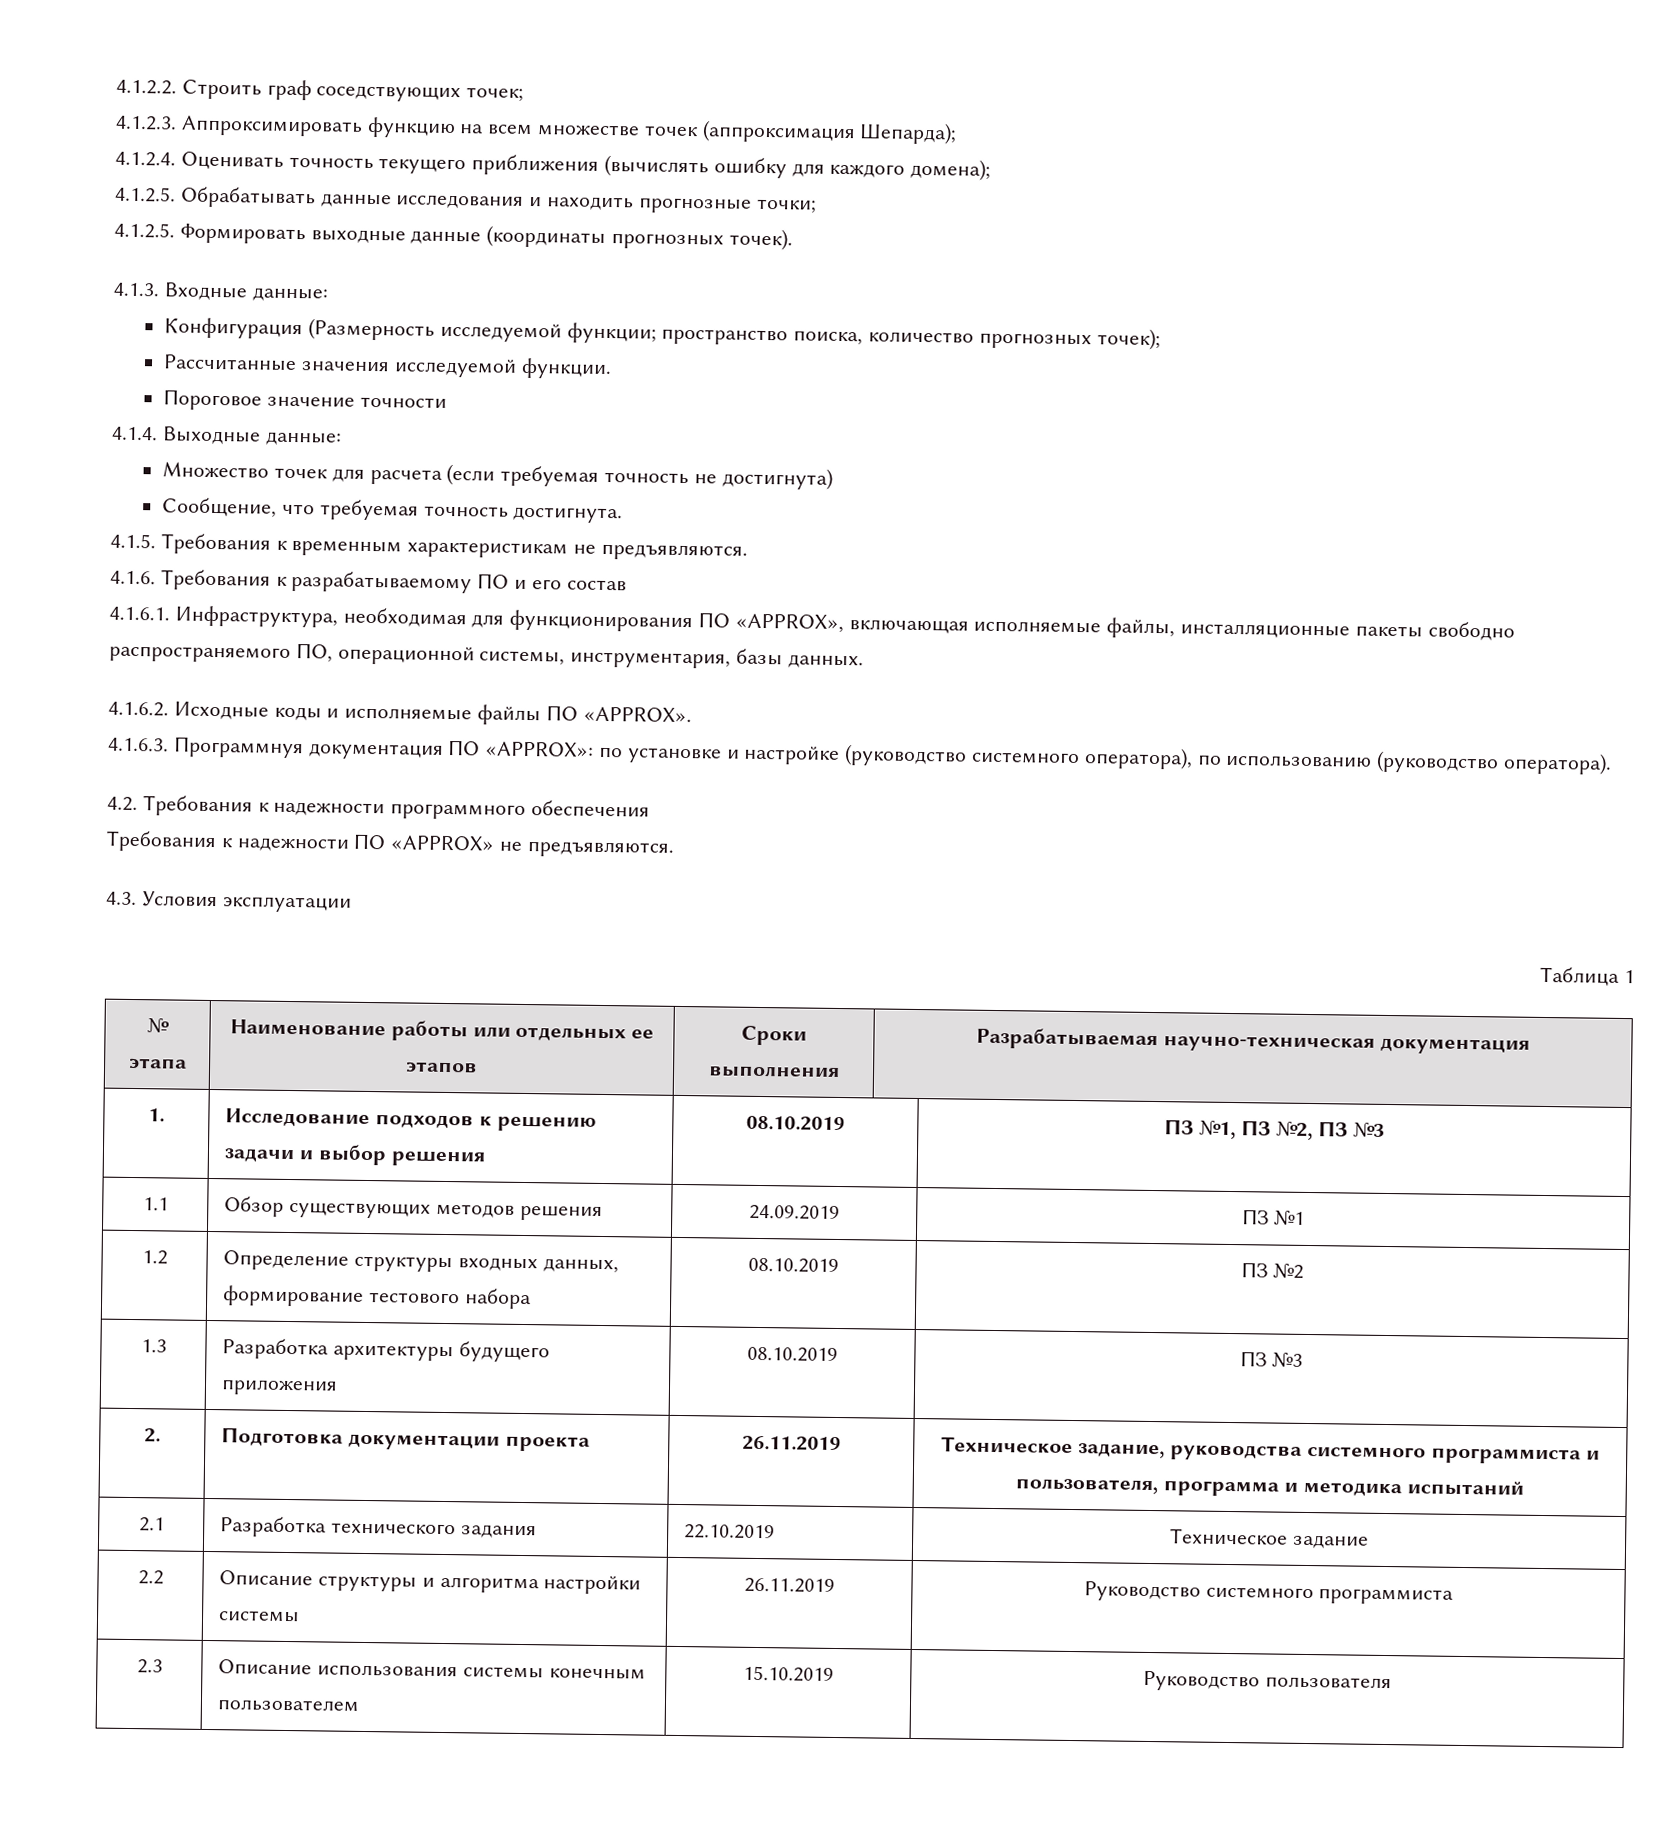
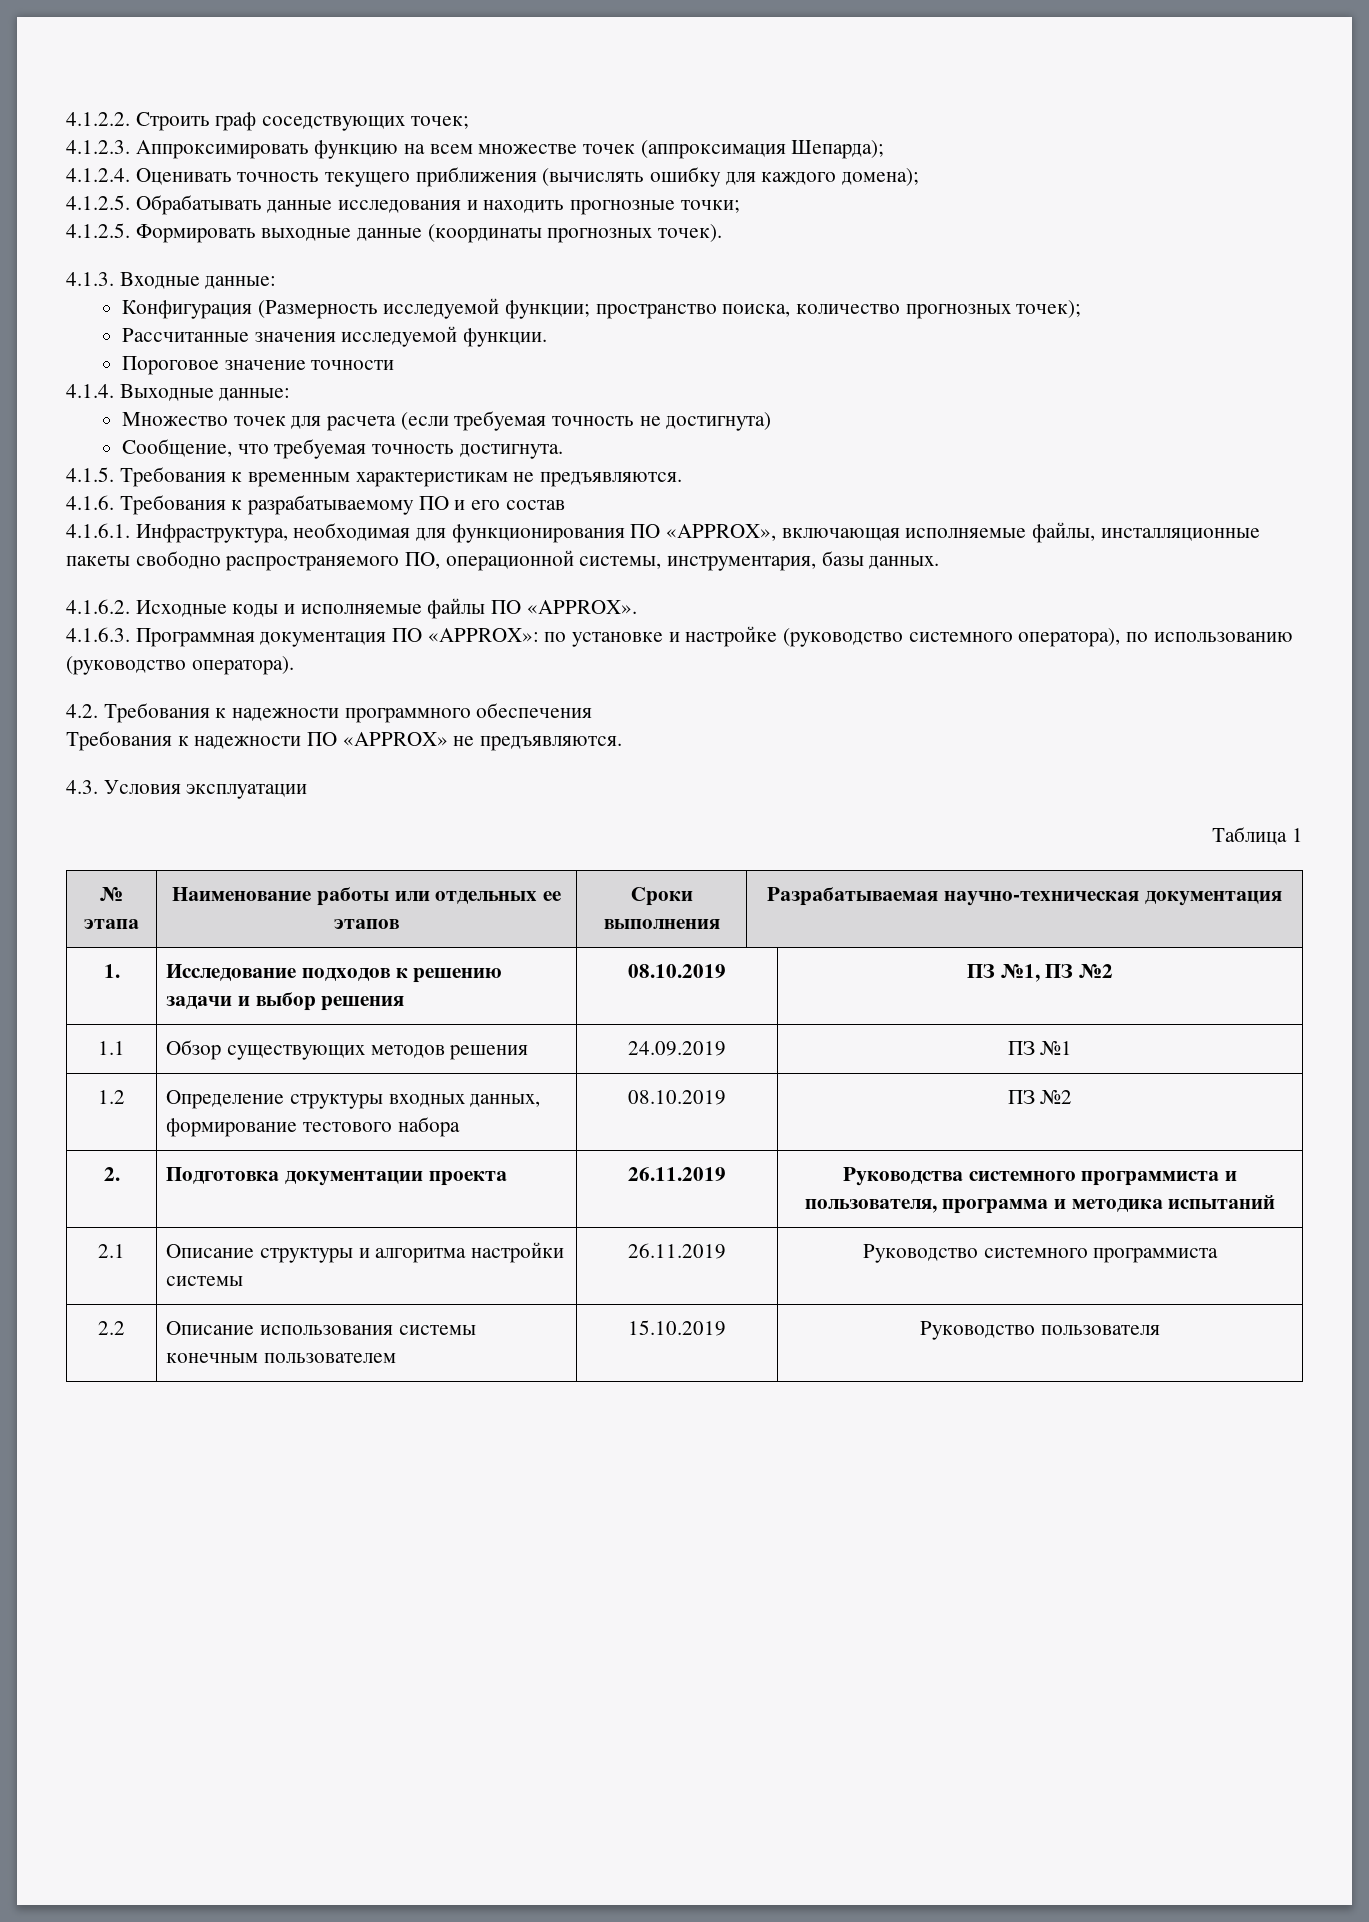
- 4.1.6.3. Программнуя документация ПО «APPROX»: по установке и настройке (руководство системного оператора), по использованию (руководство оператора).
+ 4.1.6.3. Программная документация ПО «APPROX»: по установке и настройке (руководство системного оператора), по использованию (руководство оператора).
- 1. | Исследование подходов к решению задачи и выбор решения | 08.10.2019 | ПЗ №1, ПЗ №2, ПЗ №3
+ 1. | Исследование подходов к решению задачи и выбор решения | 08.10.2019 | ПЗ №1, ПЗ №2
- 1.3 | Разработка архитектуры будущего приложения | 08.10.2019 | ПЗ №3
- 2. | Подготовка документации проекта | 26.11.2019 | Техническое задание, руководства системного программиста и пользователя, программа и методика испытаний
+ 2. | Подготовка документации проекта | 26.11.2019 | Руководства системного программиста и пользователя, программа и методика испытаний
- 2.1 | Разработка технического задания | 22.10.2019 | Техническое задание
- 2.2 | Описание структуры и алгоритма настройки системы | 26.11.2019 | Руководство системного программиста
+ 2.1 | Описание структуры и алгоритма настройки системы | 26.11.2019 | Руководство системного программиста
- 2.3 | Описание использования системы конечным пользователем | 15.10.2019 | Руководство пользователя
+ 2.2 | Описание использования системы конечным пользователем | 15.10.2019 | Руководство пользователя

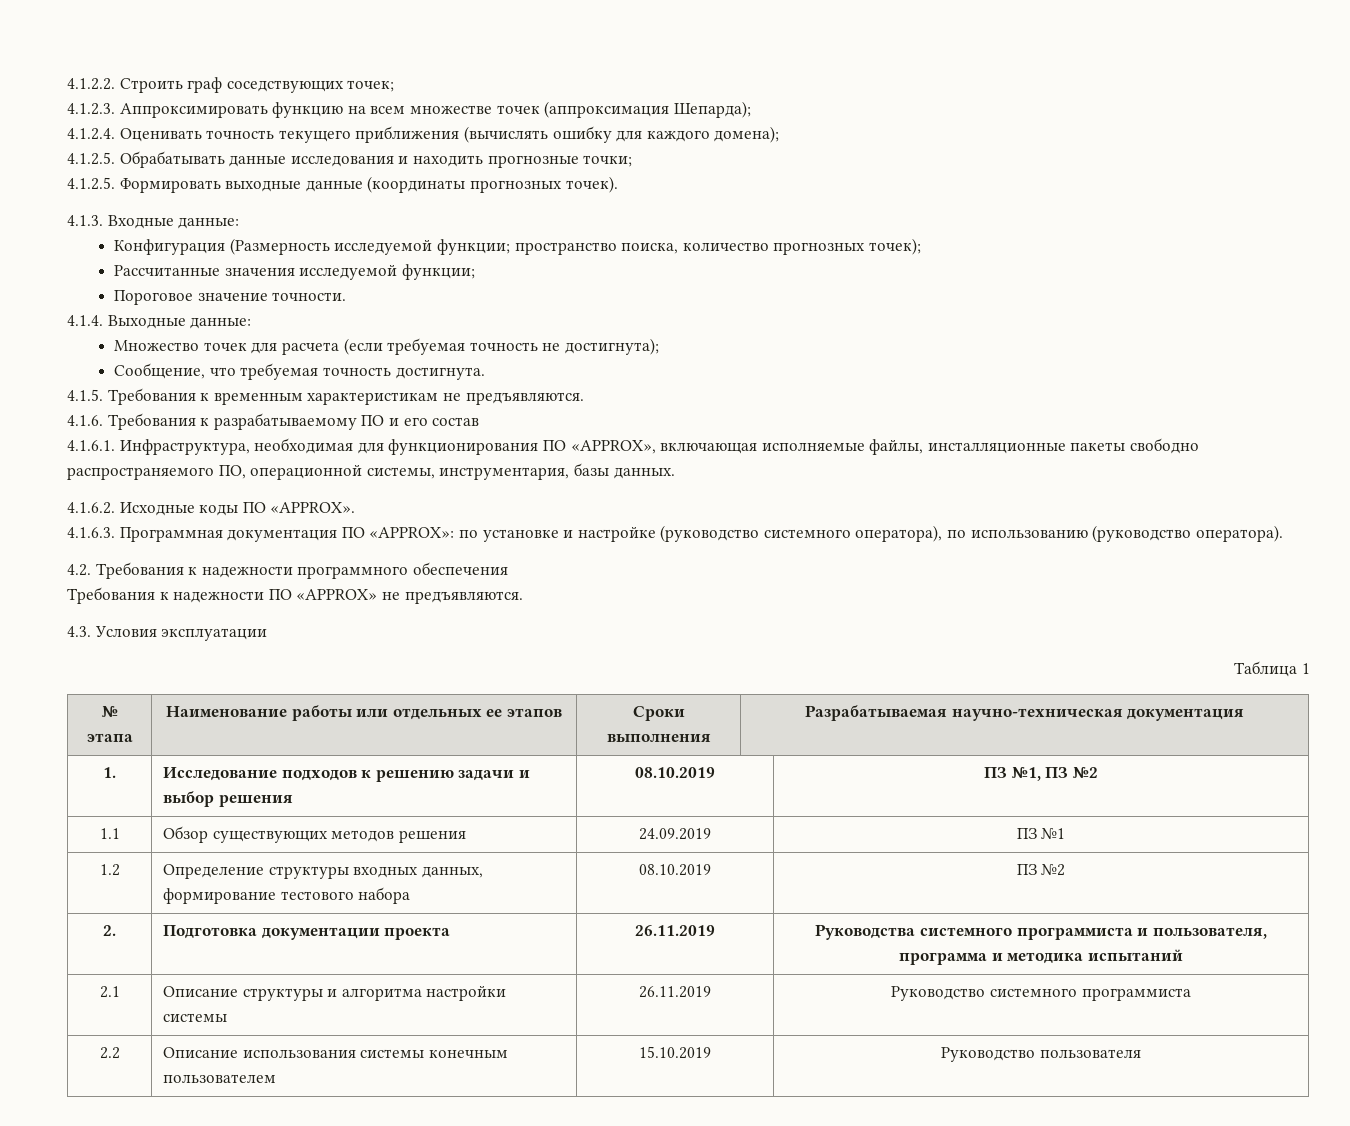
- Рассчитанные значения исследуемой функции.
+ Рассчитанные значения исследуемой функции;
- Пороговое значение точности
+ Пороговое значение точности.
- Множество точек для расчета (если требуемая точность не достигнута)
+ Множество точек для расчета (если требуемая точность не достигнута);
- 4.1.6.2. Исходные коды и исполняемые файлы ПО «APPROX».
+ 4.1.6.2. Исходные коды ПО «APPROX».

